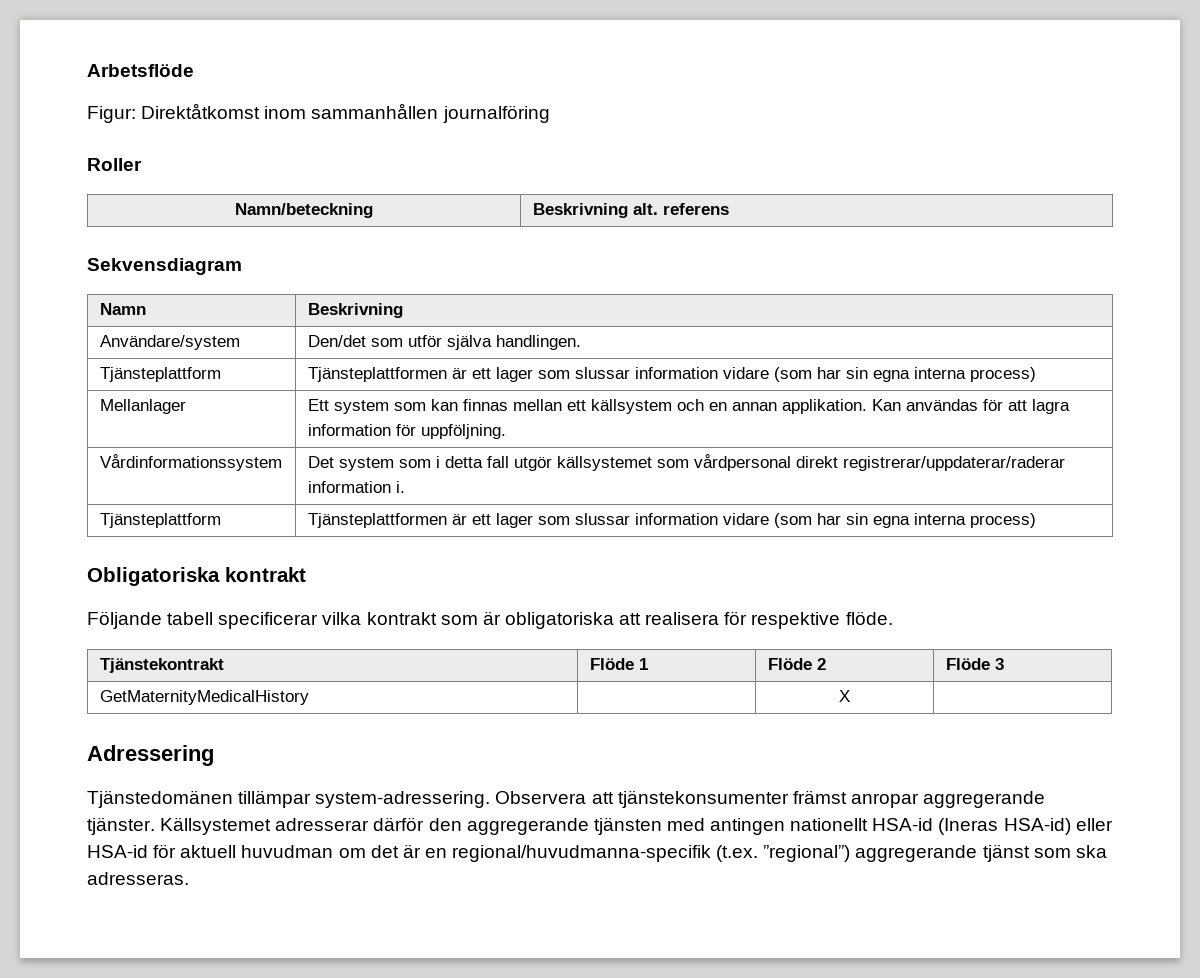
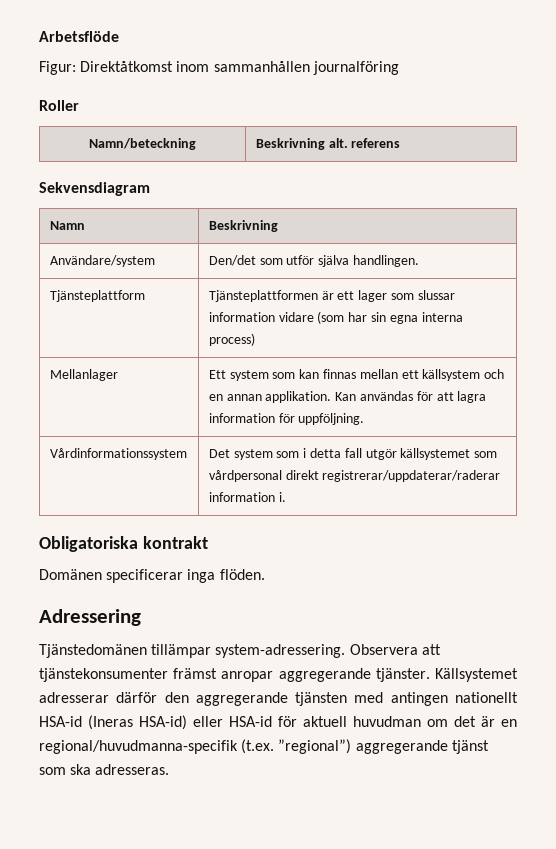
  Vårdinformationssystem | Det system som i detta fall utgör källsystemet som vårdpersonal direkt registrerar/uppdaterar/raderar information i.
- Tjänsteplattform | Tjänsteplattformen är ett lager som slussar information vidare (som har sin egna interna process)
  Obligatoriska kontrakt
- Följande tabell specificerar vilka kontrakt som är obligatoriska att realisera för respektive flöde.
- Tjänstekontrakt | Flöde 1 | Flöde 2 | Flöde 3
- GetMaternityMedicalHistory | | X |
+ Domänen specificerar inga flöden.

